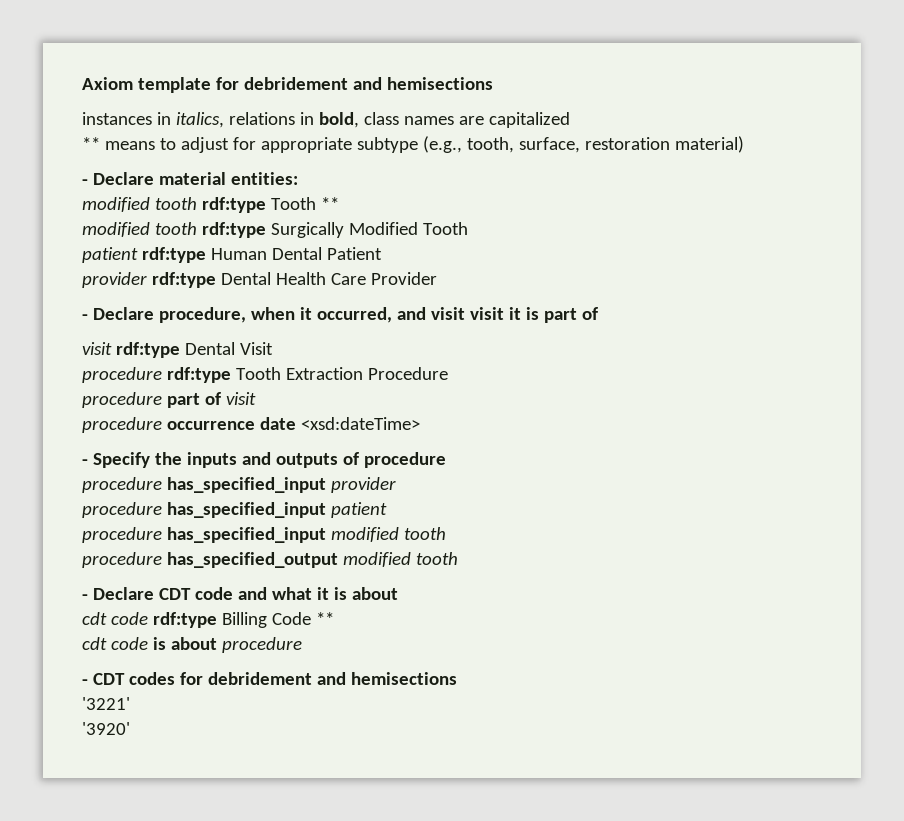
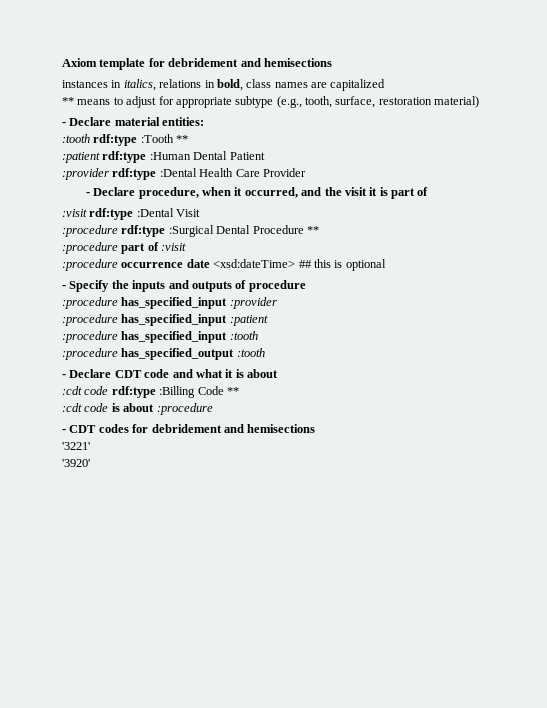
- modified tooth rdf:type Tooth **
- modified tooth rdf:type Surgically Modified Tooth
- patient rdf:type Human Dental Patient
+ :tooth rdf:type :Tooth **
+ :patient rdf:type :Human Dental Patient
- provider rdf:type Dental Health Care Provider
+ :provider rdf:type :Dental Health Care Provider
- - Declare procedure, when it occurred, and visit visit it is part of
+ - Declare procedure, when it occurred, and the visit it is part of
- visit rdf:type Dental Visit
- procedure rdf:type Tooth Extraction Procedure
- procedure part of visit
- procedure occurrence date <xsd:dateTime>
+ :visit rdf:type :Dental Visit
+ :procedure rdf:type :Surgical Dental Procedure **
+ :procedure part of :visit
+ :procedure occurrence date <xsd:dateTime> ## this is optional
- procedure has_specified_input provider
- procedure has_specified_input patient
- procedure has_specified_input modified tooth
- procedure has_specified_output modified tooth
+ :procedure has_specified_input :provider
+ :procedure has_specified_input :patient
+ :procedure has_specified_input :tooth
+ :procedure has_specified_output :tooth
- cdt code rdf:type Billing Code **
+ :cdt code rdf:type :Billing Code **
- cdt code is about procedure
+ :cdt code is about :procedure

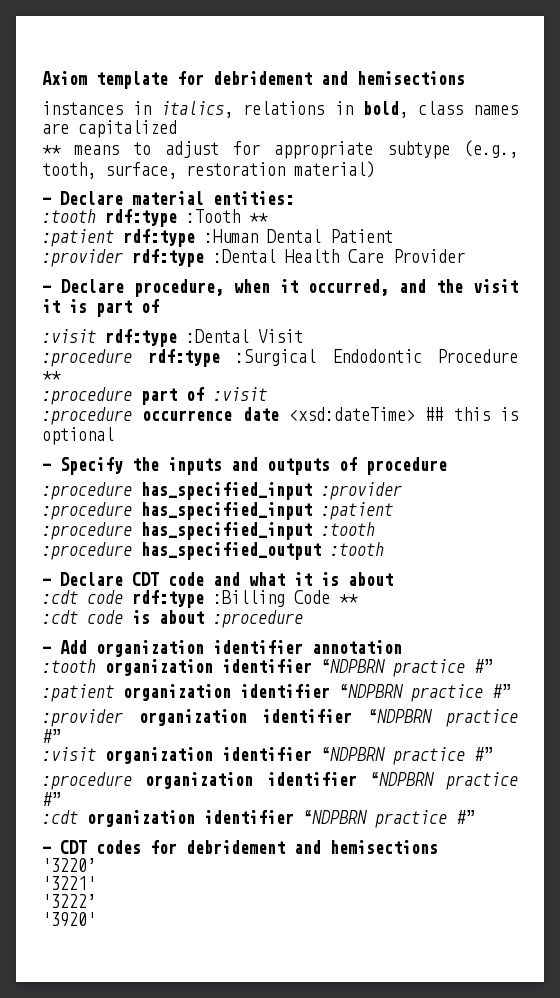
- :procedure rdf:type :Surgical Dental Procedure **
+ :procedure rdf:type :Surgical Endodontic Procedure **
+ - Add organization identifier annotation
+ :tooth organization identifier “NDPBRN practice #”
+ :patient organization identifier “NDPBRN practice #”
+ :provider organization identifier “NDPBRN practice #”
+ :visit organization identifier “NDPBRN practice #”
+ :procedure organization identifier “NDPBRN practice #”
+ :cdt organization identifier “NDPBRN practice #”
+ '3220’
+ '3222’

